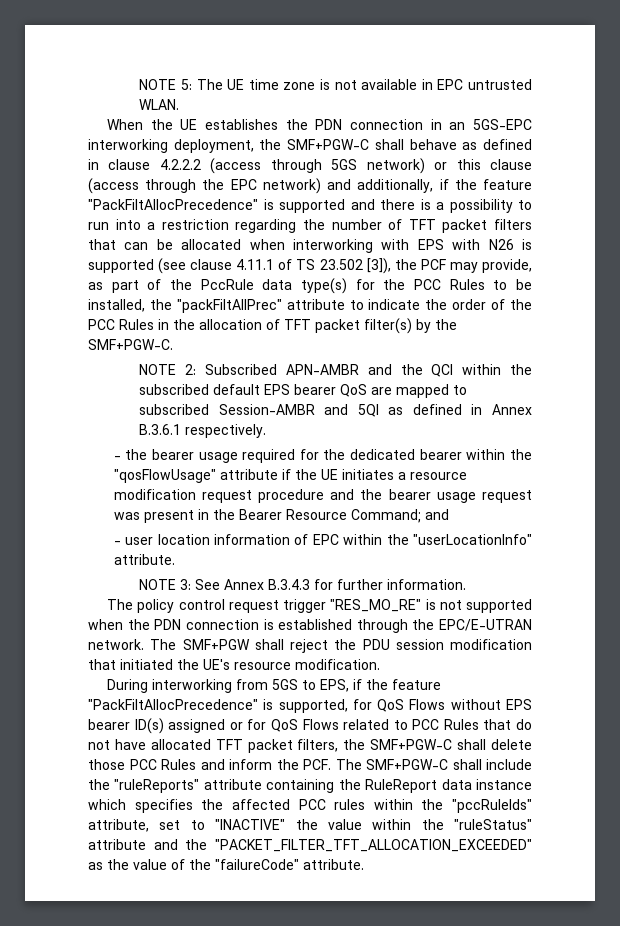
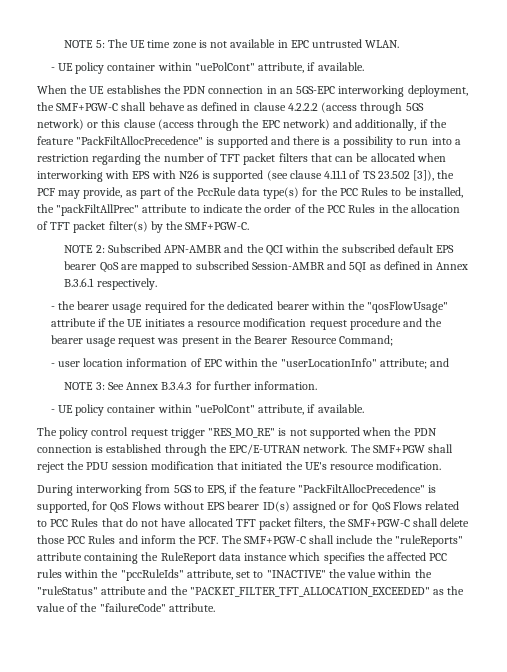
  NOTE 5: The UE time zone is not available in EPC untrusted WLAN.
+ - UE policy container within "uePolCont" attribute, if available.
- - the bearer usage required for the dedicated bearer within the "qosFlowUsage" attribute if the UE initiates a resource modification request procedure and the bearer usage request was present in the Bearer Resource Command; and
+ - the bearer usage required for the dedicated bearer within the "qosFlowUsage" attribute if the UE initiates a resource modification request procedure and the bearer usage request was present in the Bearer Resource Command;
- - user location information of EPC within the "userLocationInfo" attribute.
+ - user location information of EPC within the "userLocationInfo" attribute; and
  NOTE 3: See Annex B.3.4.3 for further information.
+ - UE policy container within "uePolCont" attribute, if available.

